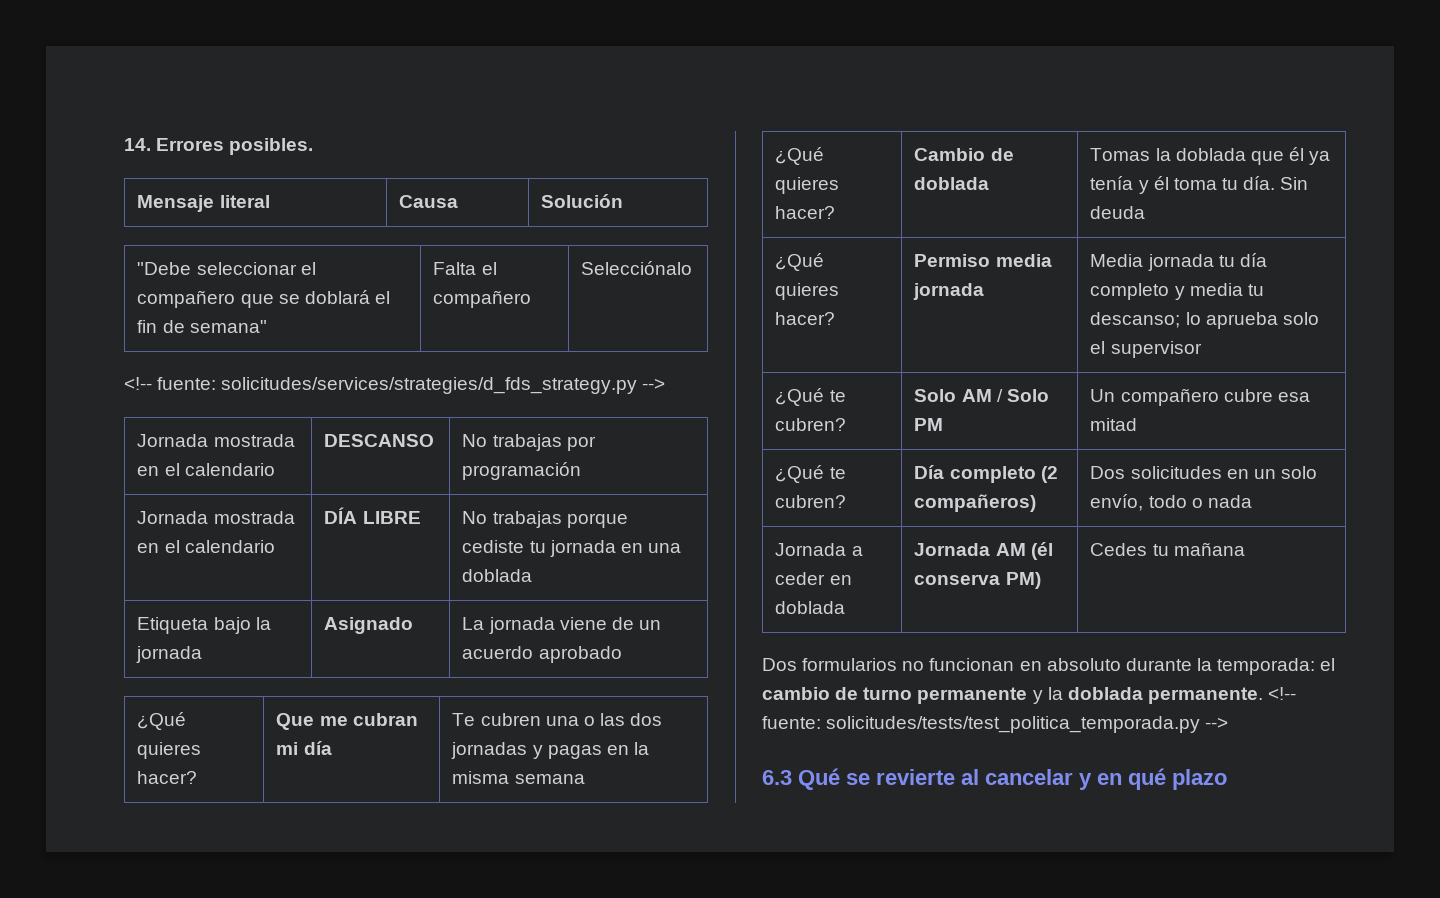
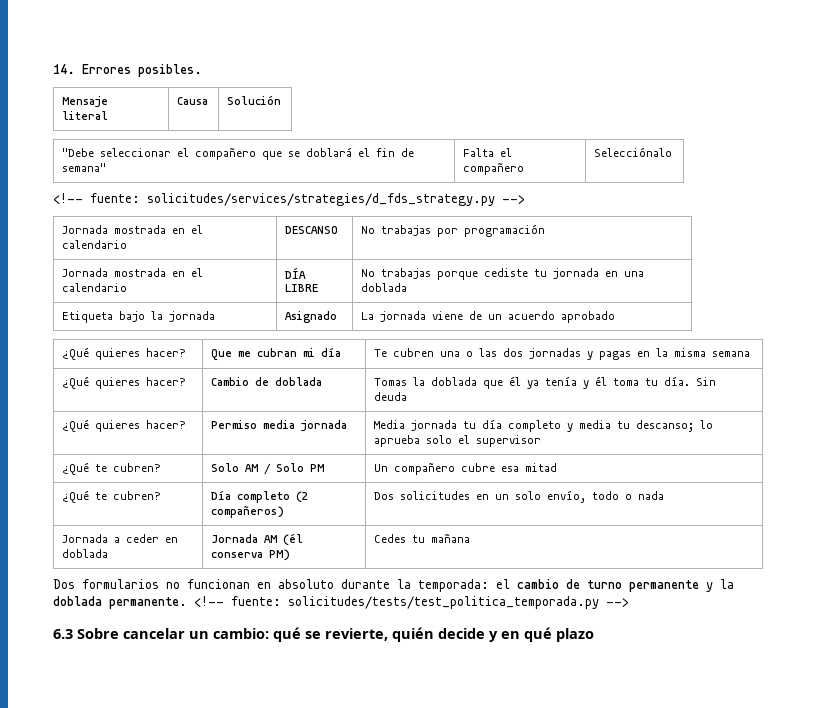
- 6.3 Qué se revierte al cancelar y en qué plazo
+ 6.3 Sobre cancelar un cambio: qué se revierte, quién decide y en qué plazo

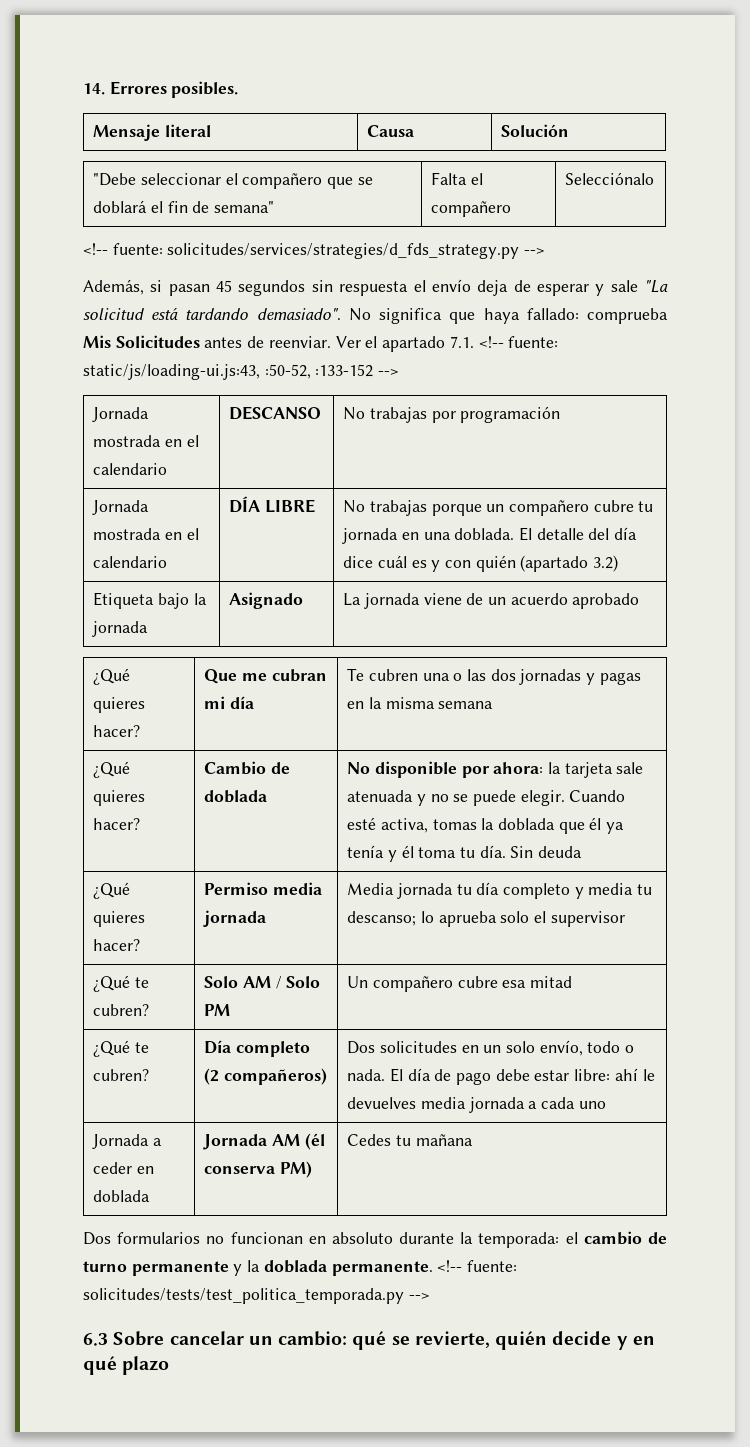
+ Además, si pasan 45 segundos sin respuesta el envío deja de esperar y sale "La solicitud está tardando demasiado". No significa que haya fallado: comprueba Mis Solicitudes antes de reenviar. Ver el apartado 7.1. <!-- fuente: static/js/loading-ui.js:43, :50-52, :133-152 -->
- Jornada mostrada en el calendario | DÍA LIBRE | No trabajas porque cediste tu jornada en una doblada
+ Jornada mostrada en el calendario | DÍA LIBRE | No trabajas porque un compañero cubre tu jornada en una doblada. El detalle del día dice cuál es y con quién (apartado 3.2)
- ¿Qué quieres hacer? | Cambio de doblada | Tomas la doblada que él ya tenía y él toma tu día. Sin deuda
+ ¿Qué quieres hacer? | Cambio de doblada | No disponible por ahora: la tarjeta sale atenuada y no se puede elegir. Cuando esté activa, tomas la doblada que él ya tenía y él toma tu día. Sin deuda
- ¿Qué te cubren? | Día completo (2 compañeros) | Dos solicitudes en un solo envío, todo o nada
+ ¿Qué te cubren? | Día completo (2 compañeros) | Dos solicitudes en un solo envío, todo o nada. El día de pago debe estar libre: ahí le devuelves media jornada a cada uno

